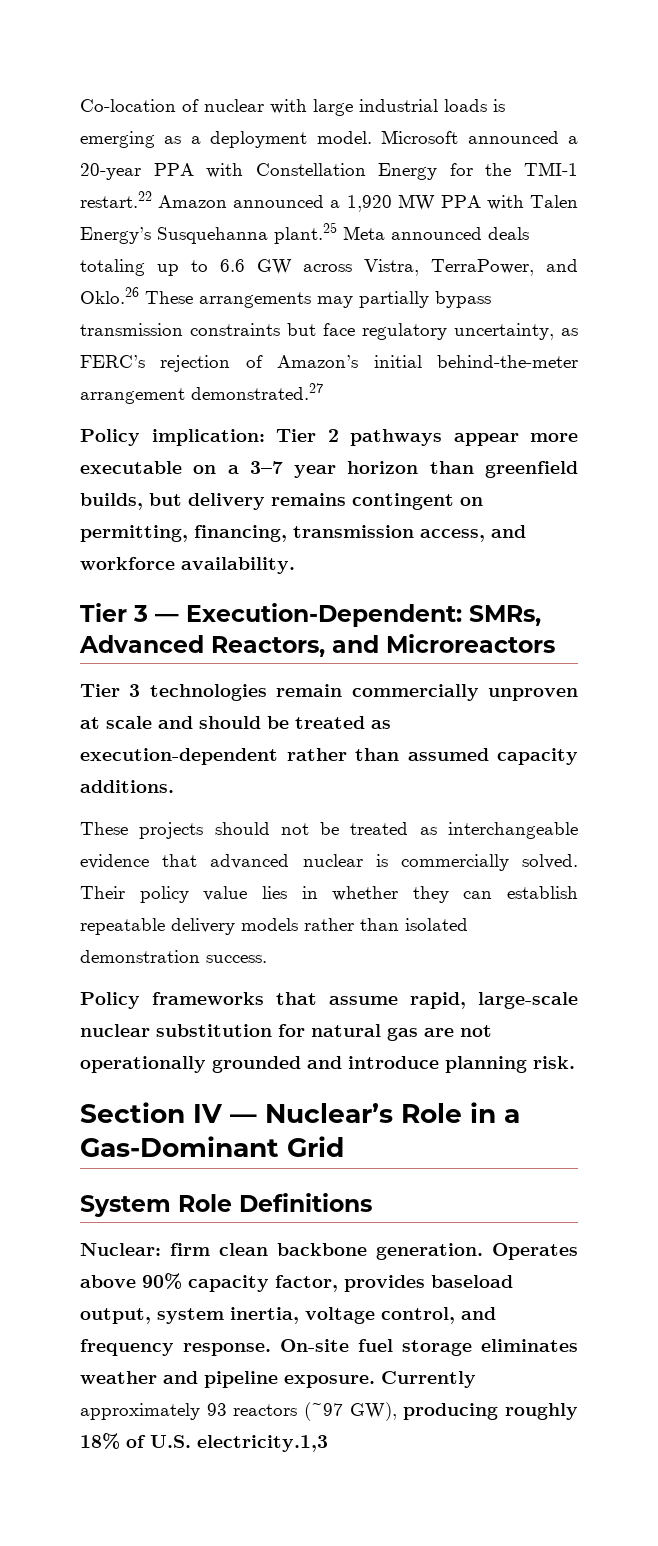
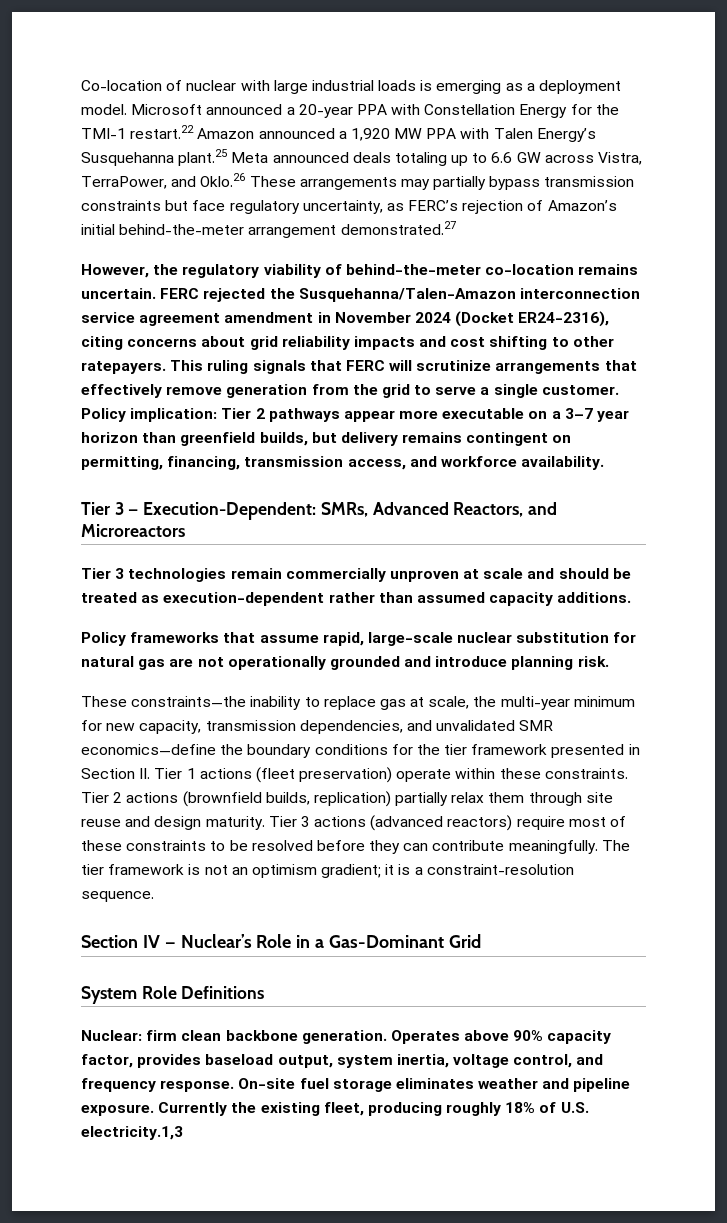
+ However, the regulatory viability of behind-the-meter co-location remains uncertain. FERC rejected the Susquehanna/Talen-Amazon interconnection service agreement amendment in November 2024 (Docket ER24-2316), citing concerns about grid reliability impacts and cost shifting to other ratepayers. This ruling signals that FERC will scrutinize arrangements that effectively remove generation from the grid to serve a single customer.
- These projects should not be treated as interchangeable evidence that advanced nuclear is commercially solved. Their policy value lies in whether they can establish repeatable delivery models rather than isolated demonstration success.
+ These constraints—the inability to replace gas at scale, the multi-year minimum for new capacity, transmission dependencies, and unvalidated SMR economics—define the boundary conditions for the tier framework presented in Section II. Tier 1 actions (fleet preservation) operate within these constraints. Tier 2 actions (brownfield builds, replication) partially relax them through site reuse and design maturity. Tier 3 actions (advanced reactors) require most of these constraints to be resolved before they can contribute meaningfully. The tier framework is not an optimism gradient; it is a constraint-resolution sequence.
- Currently approximately 93 reactors (~97 GW), producing roughly 18% of U.S. electricity.1,3
+ Currently the existing fleet, producing roughly 18% of U.S. electricity.1,3

